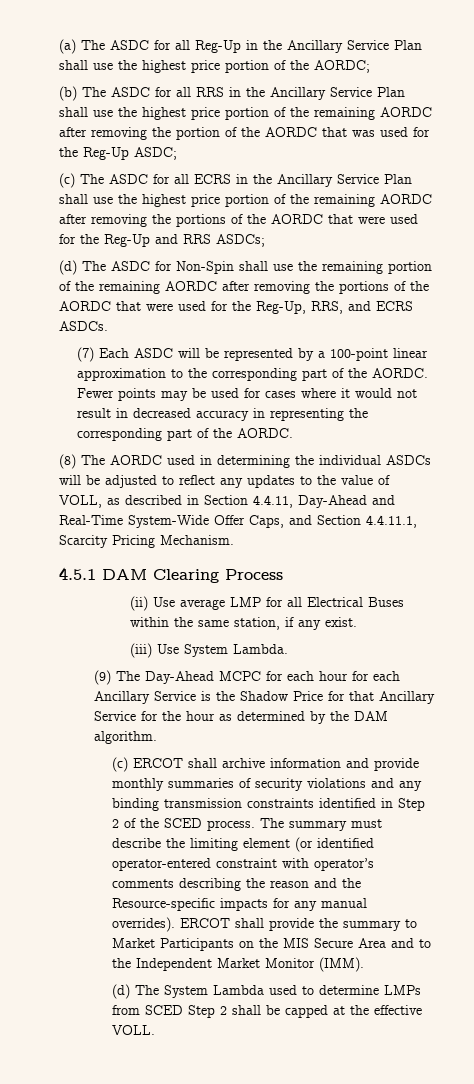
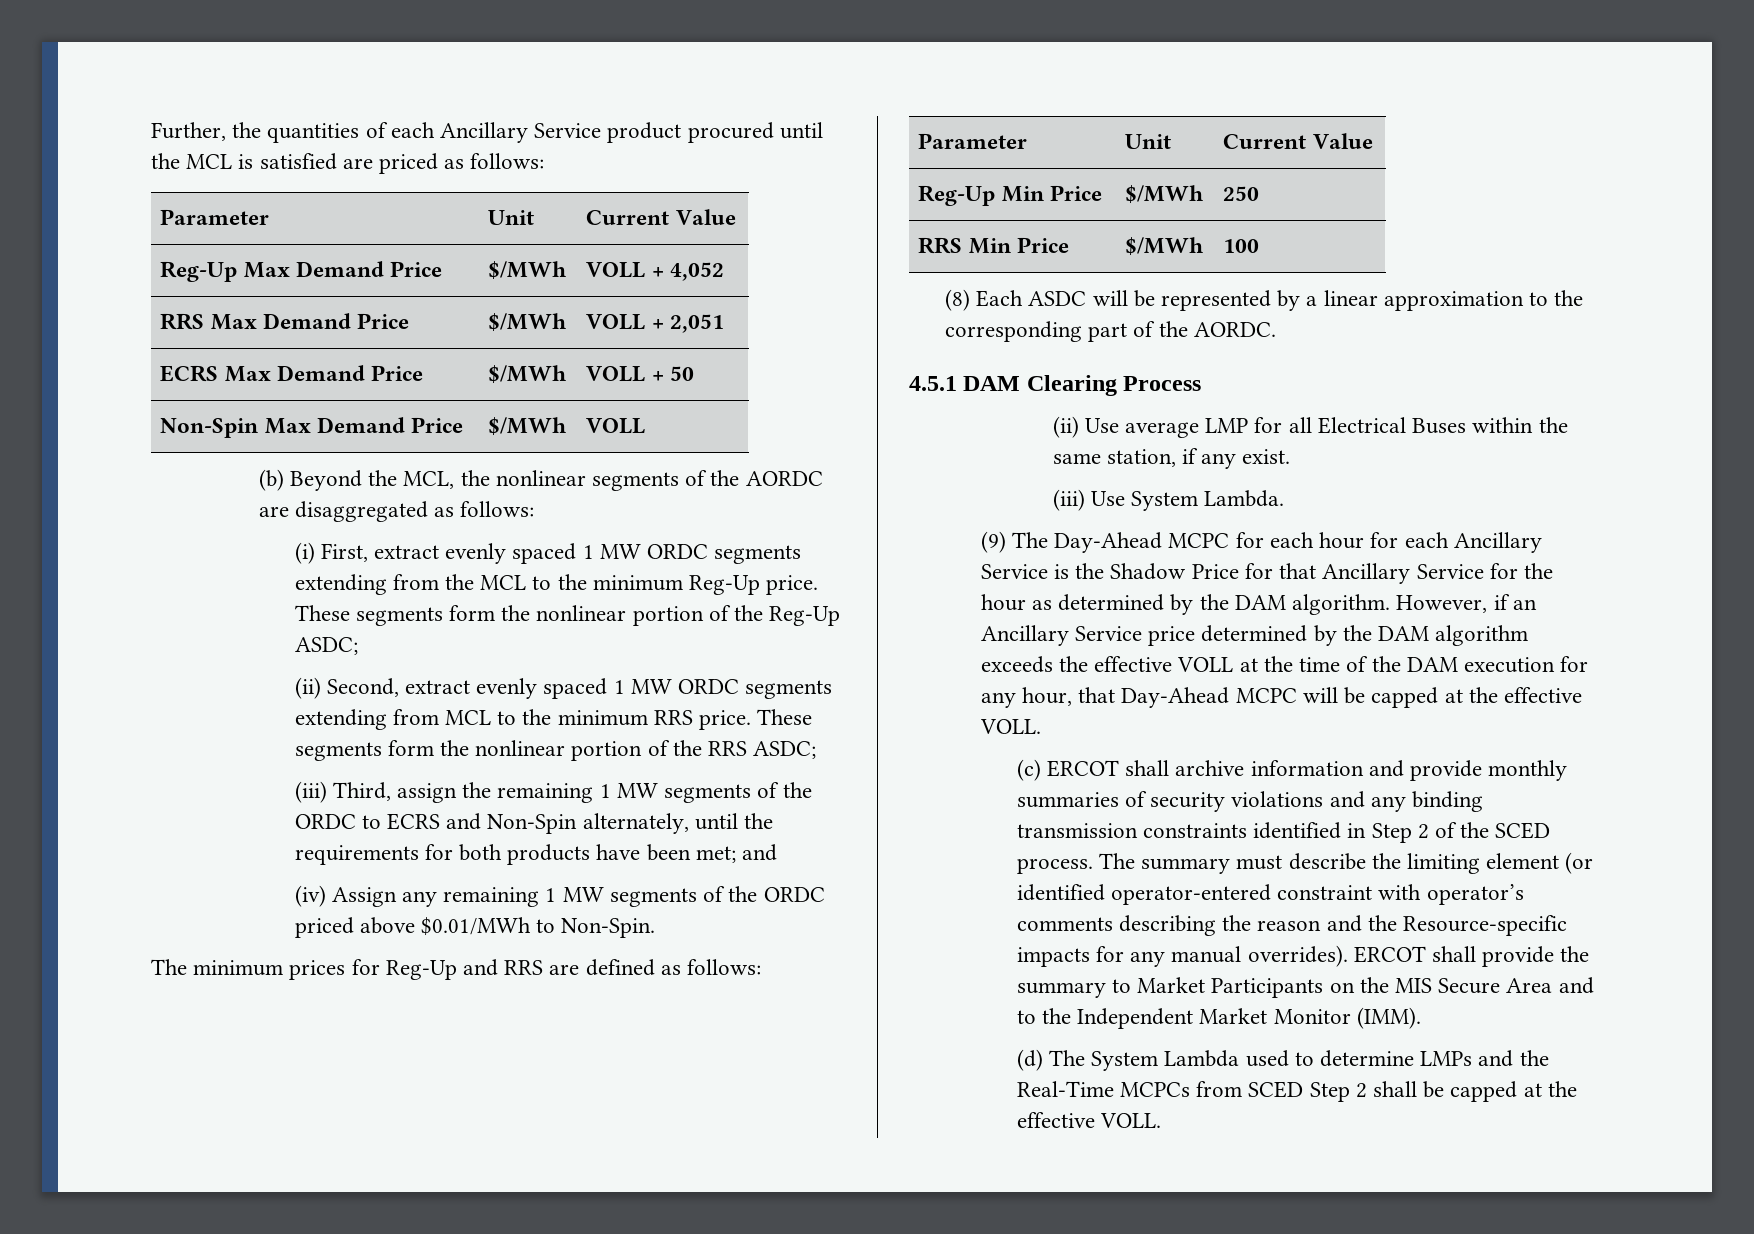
- (a) The ASDC for all Reg-Up in the Ancillary Service Plan shall use the highest price portion of the AORDC;
- (b) The ASDC for all RRS in the Ancillary Service Plan shall use the highest price portion of the remaining AORDC after removing the portion of the AORDC that was used for the Reg-Up ASDC;
- (c) The ASDC for all ECRS in the Ancillary Service Plan shall use the highest price portion of the remaining AORDC after removing the portions of the AORDC that were used for the Reg-Up and RRS ASDCs;
- (d) The ASDC for Non-Spin shall use the remaining portion of the remaining AORDC after removing the portions of the AORDC that were used for the Reg-Up, RRS, and ECRS ASDCs.
- (7) Each ASDC will be represented by a 100-point linear approximation to the corresponding part of the AORDC. Fewer points may be used for cases where it would not result in decreased accuracy in representing the corresponding part of the AORDC.
- (8) The AORDC used in determining the individual ASDCs will be adjusted to reflect any updates to the value of VOLL, as described in Section 4.4.11, Day-Ahead and Real-Time System-Wide Offer Caps, and Section 4.4.11.1, Scarcity Pricing Mechanism.
+ Further, the quantities of each Ancillary Service product procured until the MCL is satisfied are priced as follows:
+ Parameter | Unit | Current Value
+ Reg-Up Max Demand Price | $/MWh | VOLL + 4,052
+ RRS Max Demand Price | $/MWh | VOLL + 2,051
+ ECRS Max Demand Price | $/MWh | VOLL + 50
+ Non-Spin Max Demand Price | $/MWh | VOLL
+ (b) Beyond the MCL, the nonlinear segments of the AORDC are disaggregated as follows:
+ (i) First, extract evenly spaced 1 MW ORDC segments extending from the MCL to the minimum Reg-Up price. These segments form the nonlinear portion of the Reg-Up ASDC;
+ (ii) Second, extract evenly spaced 1 MW ORDC segments extending from MCL to the minimum RRS price. These segments form the nonlinear portion of the RRS ASDC;
+ (iii) Third, assign the remaining 1 MW segments of the ORDC to ECRS and Non-Spin alternately, until the requirements for both products have been met; and
+ (iv) Assign any remaining 1 MW segments of the ORDC priced above $0.01/MWh to Non-Spin.
+ The minimum prices for Reg-Up and RRS are defined as follows:
+ Parameter | Unit | Current Value
+ Reg-Up Min Price | $/MWh | 250
+ RRS Min Price | $/MWh | 100
+ (8) Each ASDC will be represented by a linear approximation to the corresponding part of the AORDC.
+ However, if an Ancillary Service price determined by the DAM algorithm exceeds the effective VOLL at the time of the DAM execution for any hour, that Day-Ahead MCPC will be capped at the effective VOLL.
- (d) The System Lambda used to determine LMPs from SCED Step 2 shall be capped at the effective VOLL.
+ (d) The System Lambda used to determine LMPs and the Real-Time MCPCs from SCED Step 2 shall be capped at the effective VOLL.

